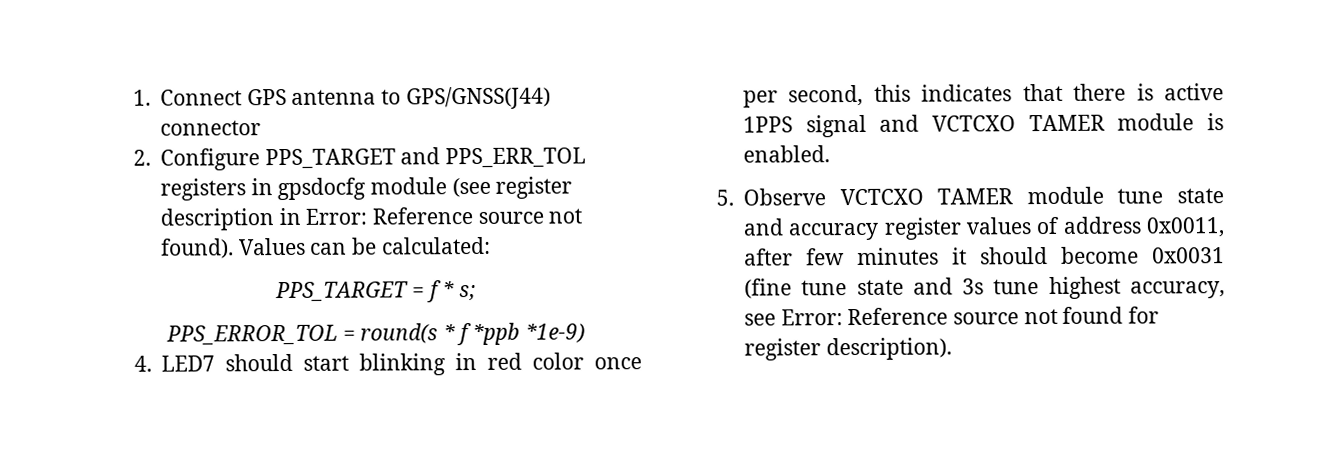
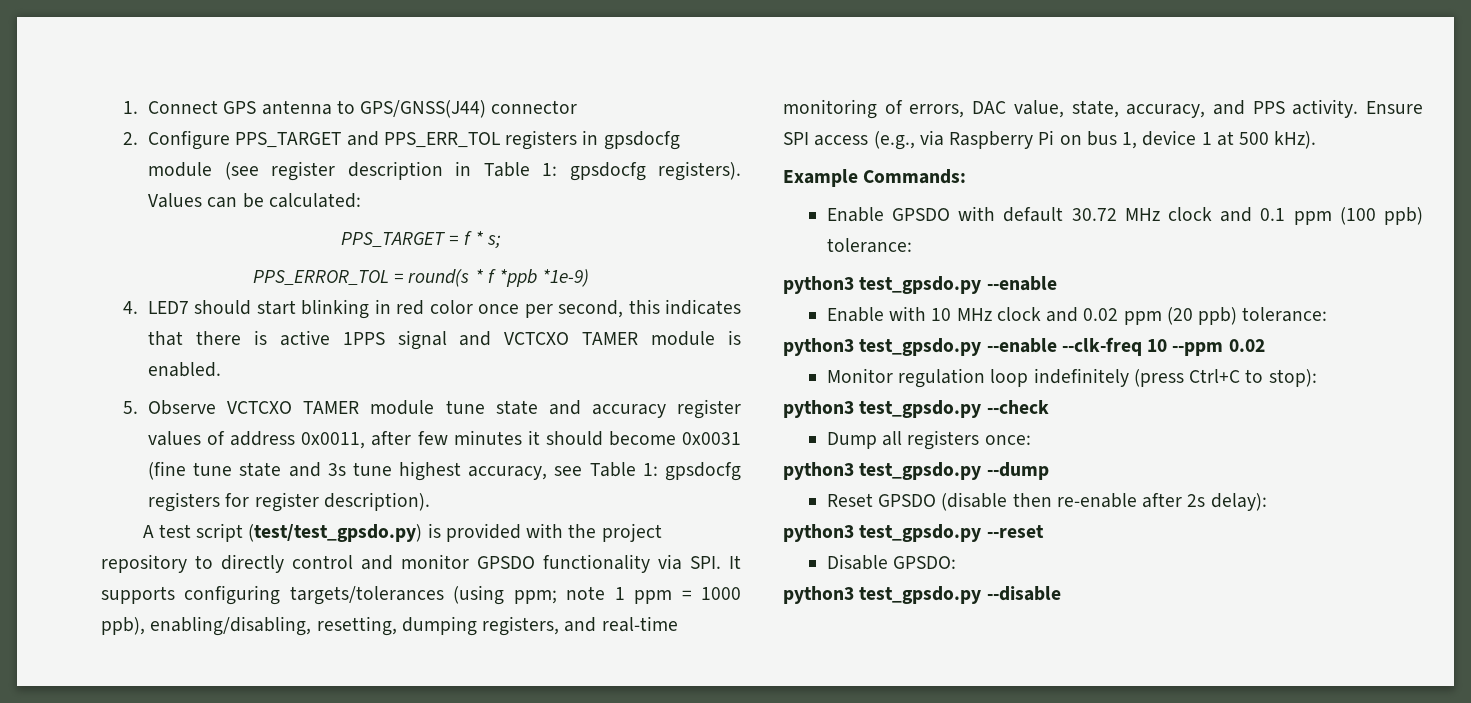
- 2. Configure PPS_TARGET and PPS_ERR_TOL registers in gpsdocfg module (see register description in Error: Reference source not found).
+ 2. Configure PPS_TARGET and PPS_ERR_TOL registers in gpsdocfg module (see register description in Table 1: gpsdocfg registers).
- 5. Observe VCTCXO TAMER module tune state and accuracy register values of address 0x0011, after few minutes it should become 0x0031 (fine tune state and 3s tune highest accuracy, see Error: Reference source not found for register description).
+ 5. Observe VCTCXO TAMER module tune state and accuracy register values of address 0x0011, after few minutes it should become 0x0031 (fine tune state and 3s tune highest accuracy, see Table 1: gpsdocfg registers for register description).
+ A test script (test/test_gpsdo.py) is provided with the project repository to directly control and monitor GPSDO functionality via SPI. It supports configuring targets/tolerances (using ppm; note 1 ppm = 1000 ppb), enabling/disabling, resetting, dumping registers, and real-time monitoring of errors, DAC value, state, accuracy, and PPS activity. Ensure SPI access (e.g., via Raspberry Pi on bus 1, device 1 at 500 kHz).
+ Example Commands:
+ Enable GPSDO with default 30.72 MHz clock and 0.1 ppm (100 ppb) tolerance:
+ python3 test_gpsdo.py --enable
+ Enable with 10 MHz clock and 0.02 ppm (20 ppb) tolerance:
+ python3 test_gpsdo.py --enable --clk-freq 10 --ppm 0.02
+ Monitor regulation loop indefinitely (press Ctrl+C to stop):
+ python3 test_gpsdo.py --check
+ Dump all registers once:
+ python3 test_gpsdo.py --dump
+ Reset GPSDO (disable then re-enable after 2s delay):
+ python3 test_gpsdo.py --reset
+ Disable GPSDO:
+ python3 test_gpsdo.py --disable

